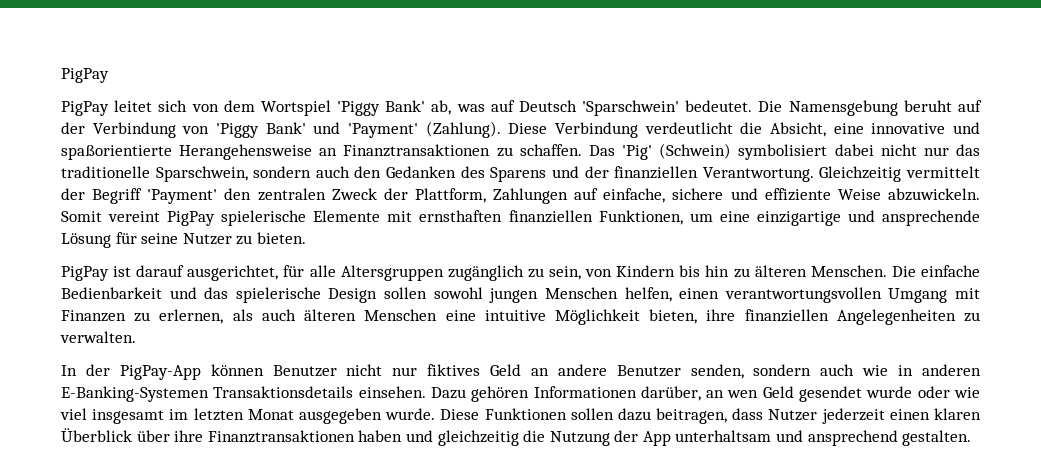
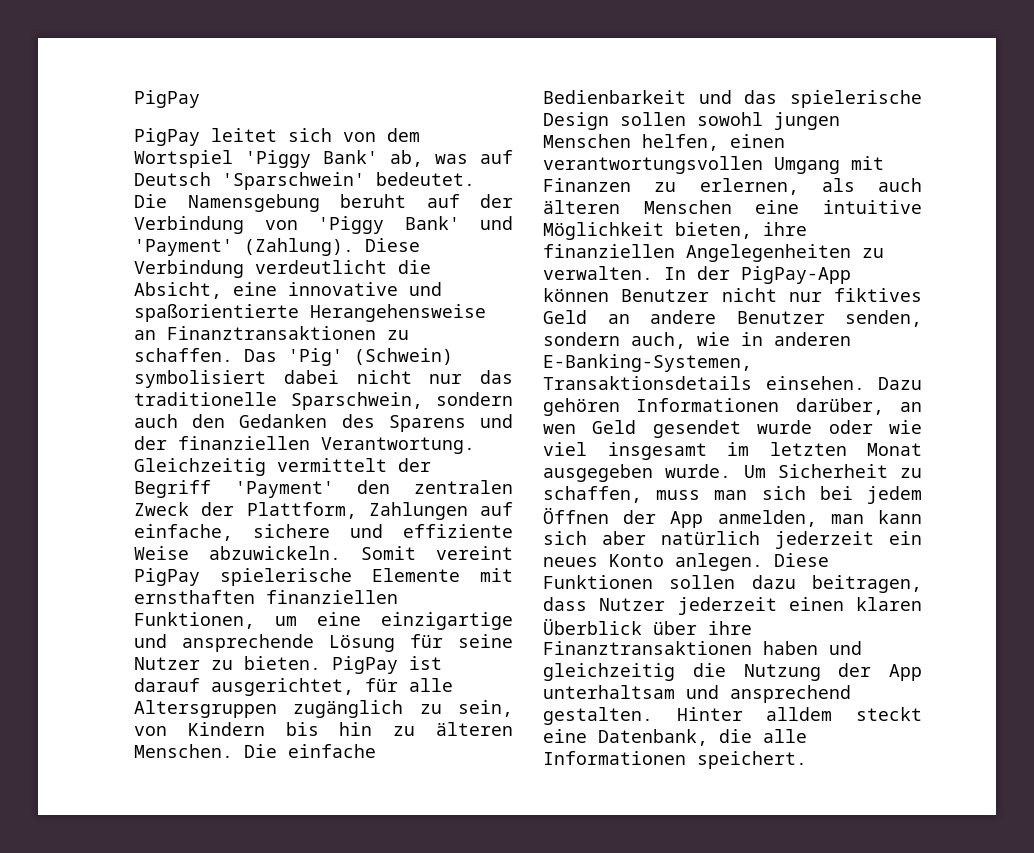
- Somit vereint PigPay spielerische Elemente mit ernsthaften finanziellen Funktionen, um eine einzigartige und ansprechende Lösung für seine Nutzer zu bieten.
- PigPay ist darauf ausgerichtet, für alle Altersgruppen zugänglich zu sein, von Kindern bis hin zu älteren Menschen.
+ Somit vereint PigPay spielerische Elemente mit ernsthaften finanziellen Funktionen, um eine einzigartige und ansprechende Lösung für seine Nutzer zu bieten. PigPay ist darauf ausgerichtet, für alle Altersgruppen zugänglich zu sein, von Kindern bis hin zu älteren Menschen.
- Die einfache Bedienbarkeit und das spielerische Design sollen sowohl jungen Menschen helfen, einen verantwortungsvollen Umgang mit Finanzen zu erlernen, als auch älteren Menschen eine intuitive Möglichkeit bieten, ihre finanziellen Angelegenheiten zu verwalten.
- In der PigPay-App können Benutzer nicht nur fiktives Geld an andere Benutzer senden, sondern auch wie in anderen E-Banking-Systemen Transaktionsdetails einsehen.
+ Die einfache Bedienbarkeit und das spielerische Design sollen sowohl jungen Menschen helfen, einen verantwortungsvollen Umgang mit Finanzen zu erlernen, als auch älteren Menschen eine intuitive Möglichkeit bieten, ihre finanziellen Angelegenheiten zu verwalten. In der PigPay-App können Benutzer nicht nur fiktives Geld an andere Benutzer senden, sondern auch, wie in anderen E-Banking-Systemen, Transaktionsdetails einsehen.
+ Um Sicherheit zu schaffen, muss man sich bei jedem Öffnen der App anmelden, man kann sich aber natürlich jederzeit ein neues Konto anlegen.
+ Hinter alldem steckt eine Datenbank, die alle Informationen speichert.

